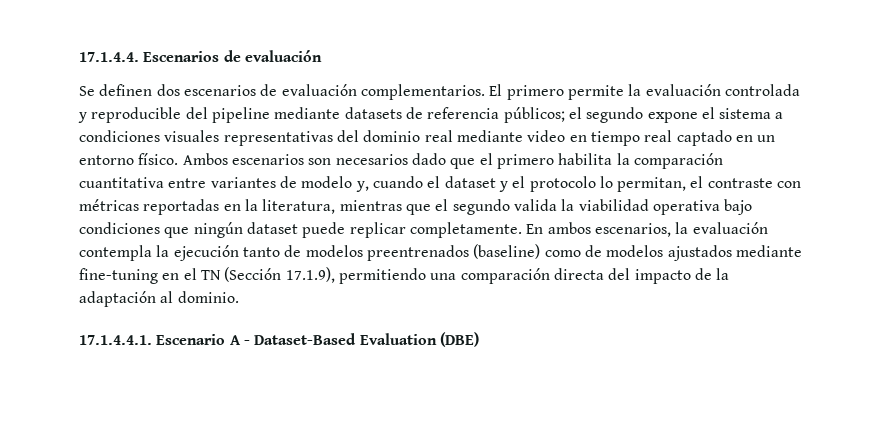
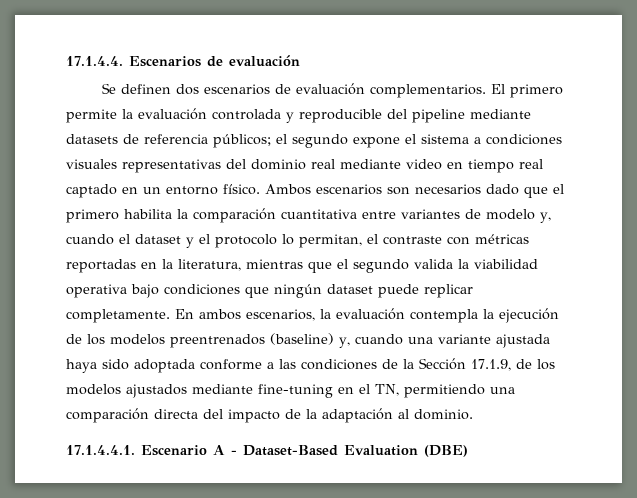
- En ambos escenarios, la evaluación contempla la ejecución tanto de modelos preentrenados (baseline) como de modelos ajustados mediante fine-tuning en el TN (Sección 17.1.9), permitiendo una comparación directa del impacto de la adaptación al dominio.
+ En ambos escenarios, la evaluación contempla la ejecución de los modelos preentrenados (baseline) y, cuando una variante ajustada haya sido adoptada conforme a las condiciones de la Sección 17.1.9, de los modelos ajustados mediante fine-tuning en el TN, permitiendo una comparación directa del impacto de la adaptación al dominio.

